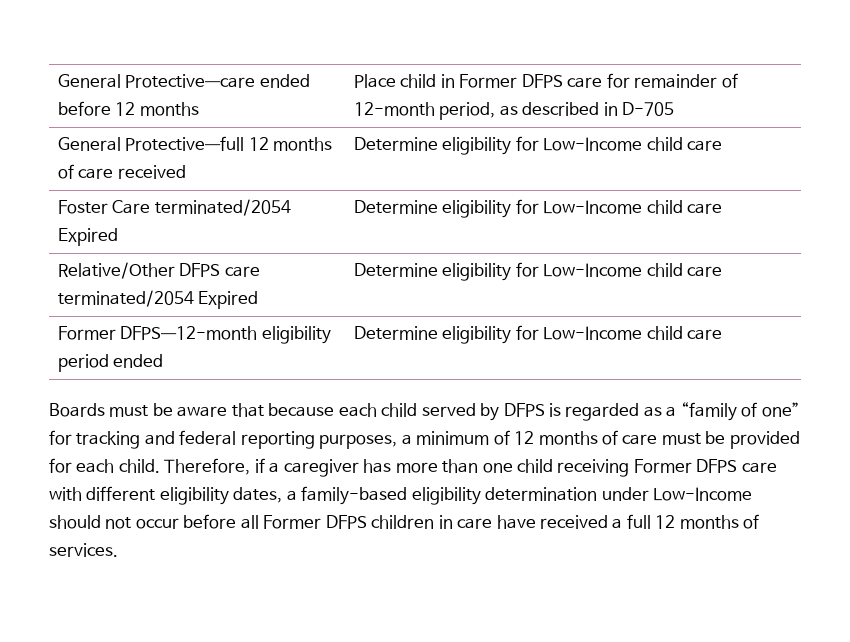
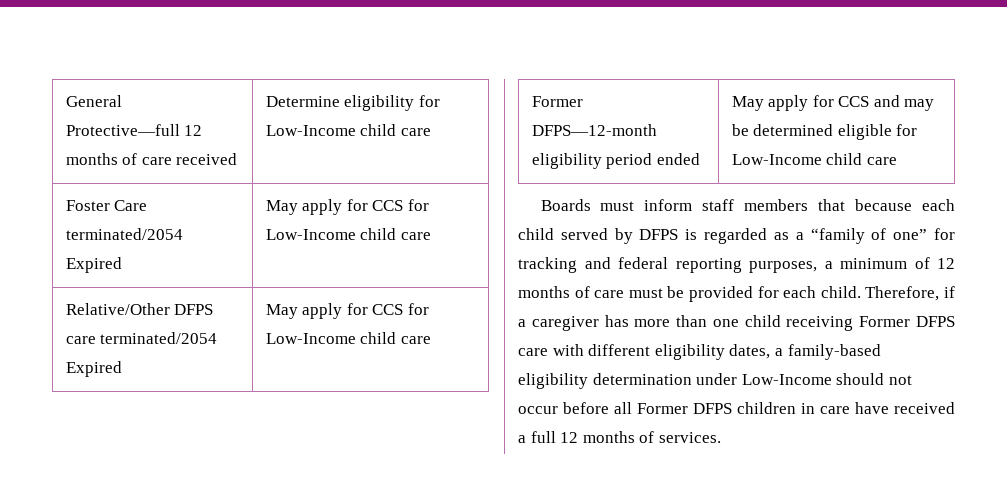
- General Protective—care ended before 12 months | Place child in Former DFPS care for remainder of 12-month period, as described in D-705
- Foster Care terminated/2054 Expired | Determine eligibility for Low-Income child care
+ Foster Care terminated/2054 Expired | May apply for CCS for Low-Income child care
- Relative/Other DFPS care terminated/2054 Expired | Determine eligibility for Low-Income child care
+ Relative/Other DFPS care terminated/2054 Expired | May apply for CCS for Low-Income child care
- Former DFPS—12-month eligibility period ended | Determine eligibility for Low-Income child care
+ Former DFPS—12-month eligibility period ended | May apply for CCS and may be determined eligible for Low-Income child care
- Boards must be aware that because each child served by DFPS is regarded as a “family of one” for tracking and federal reporting purposes, a minimum of 12 months of care must be provided for each child.
+ Boards must inform staff members that because each child served by DFPS is regarded as a “family of one” for tracking and federal reporting purposes, a minimum of 12 months of care must be provided for each child.

